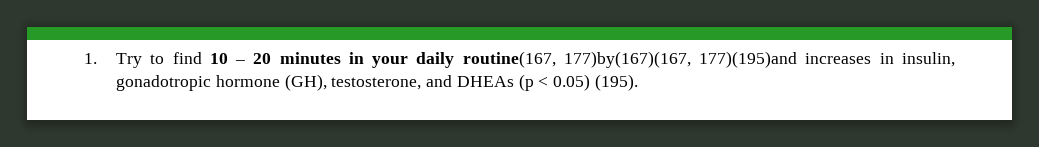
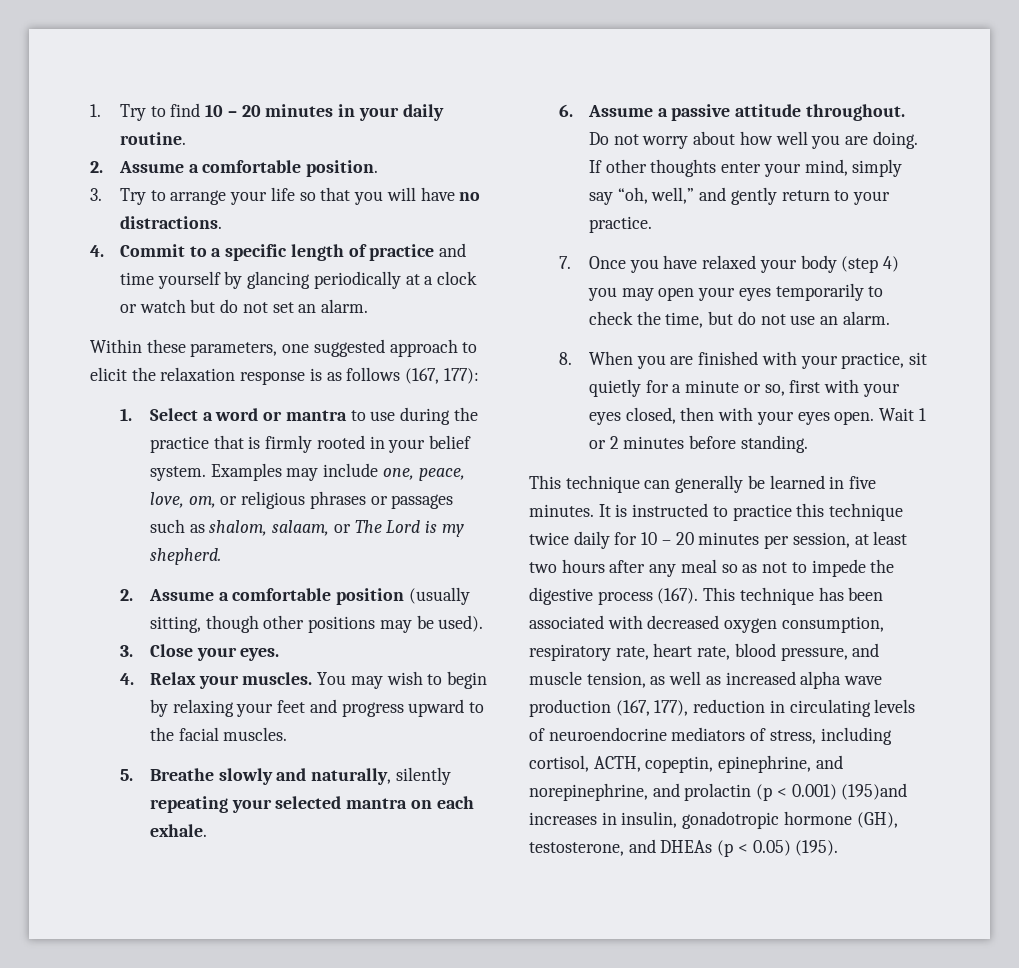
- 1. Try to find 10 – 20 minutes in your daily routine(167, 177)by(167)(167, 177)(195)and increases in insulin, gonadotropic hormone (GH), testosterone, and DHEAs (p < 0.05) (195).
+ 1. Try to find 10 – 20 minutes in your daily routine.
+ 2. Assume a comfortable position.
+ 3. Try to arrange your life so that you will have no distractions.
+ 4. Commit to a specific length of practice and time yourself by glancing periodically at a clock or watch but do not set an alarm.
+ Within these parameters, one suggested approach to elicit the relaxation response is as follows (167, 177):
+ 1. Select a word or mantra to use during the practice that is firmly rooted in your belief system. Examples may include one, peace, love, om, or religious phrases or passages such as shalom, salaam, or The Lord is my shepherd.
+ 2. Assume a comfortable position (usually sitting, though other positions may be used).
+ 3. Close your eyes.
+ 4. Relax your muscles. You may wish to begin by relaxing your feet and progress upward to the facial muscles.
+ 5. Breathe slowly and naturally, silently repeating your selected mantra on each exhale.
+ 6. Assume a passive attitude throughout. Do not worry about how well you are doing. If other thoughts enter your mind, simply say “oh, well,” and gently return to your practice.
+ 7. Once you have relaxed your body (step 4) you may open your eyes temporarily to check the time, but do not use an alarm.
+ 8. When you are finished with your practice, sit quietly for a minute or so, first with your eyes closed, then with your eyes open. Wait 1 or 2 minutes before standing.
+ This technique can generally be learned in five minutes. It is instructed to practice this technique twice daily for 10 – 20 minutes per session, at least two hours after any meal so as not to impede the digestive process (167). This technique has been associated with decreased oxygen consumption, respiratory rate, heart rate, blood pressure, and muscle tension, as well as increased alpha wave production (167, 177), reduction in circulating levels of neuroendocrine mediators of stress, including cortisol, ACTH, copeptin, epinephrine, and norepinephrine, and prolactin (p < 0.001) (195)and increases in insulin, gonadotropic hormone (GH), testosterone, and DHEAs (p < 0.05) (195).

